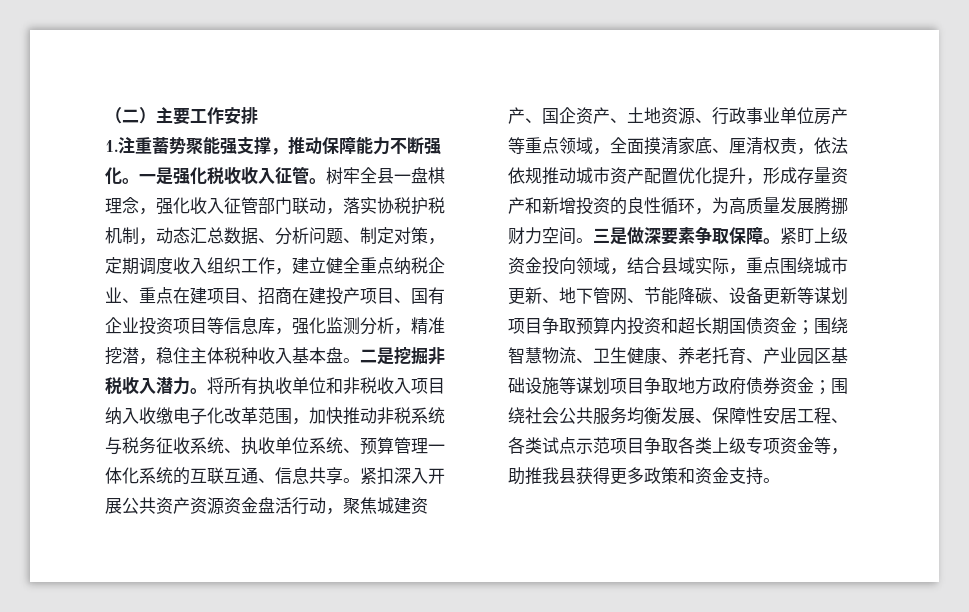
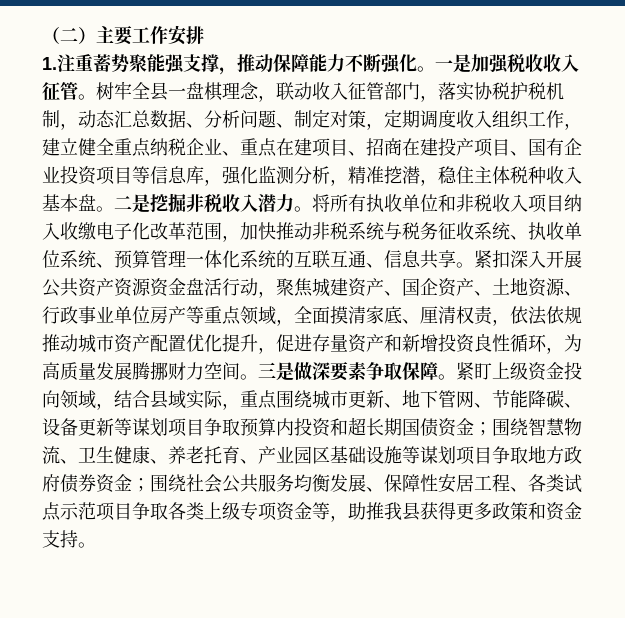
- 一是强化税收收入征管。
+ 一是加强税收收入征管。
- 树牢全县一盘棋理念，强化收入征管部门联动，落实协税护税机制，动态汇总数据、分析问题、制定对策，定期调度收入组织工作，建立健全重点纳税企业、重点在建项目、招商在建投产项目、国有企业投资项目等信息库，强化监测分析，精准挖潜，稳住主体税种收入基本盘。
+ 树牢全县一盘棋理念，联动收入征管部门，落实协税护税机制，动态汇总数据、分析问题、制定对策，定期调度收入组织工作，建立健全重点纳税企业、重点在建项目、招商在建投产项目、国有企业投资项目等信息库，强化监测分析，精准挖潜，稳住主体税种收入基本盘。
- 紧扣深入开展公共资产资源资金盘活行动，聚焦城建资产、国企资产、土地资源、行政事业单位房产等重点领域，全面摸清家底、厘清权责，依法依规推动城市资产配置优化提升，形成存量资产和新增投资的良性循环，为高质量发展腾挪财力空间。
+ 紧扣深入开展公共资产资源资金盘活行动，聚焦城建资产、国企资产、土地资源、行政事业单位房产等重点领域，全面摸清家底、厘清权责，依法依规推动城市资产配置优化提升，促进存量资产和新增投资良性循环，为高质量发展腾挪财力空间。

